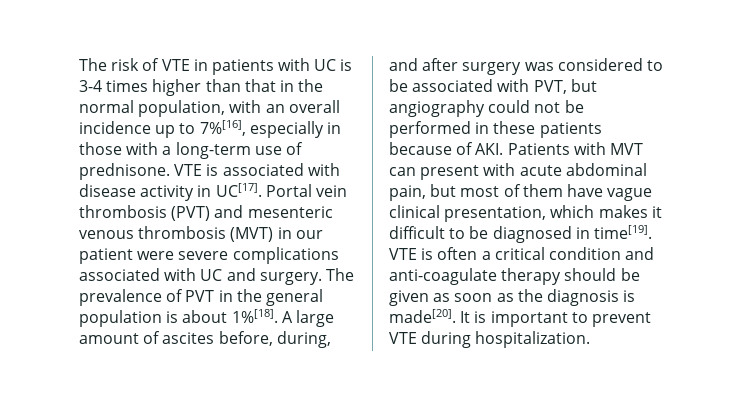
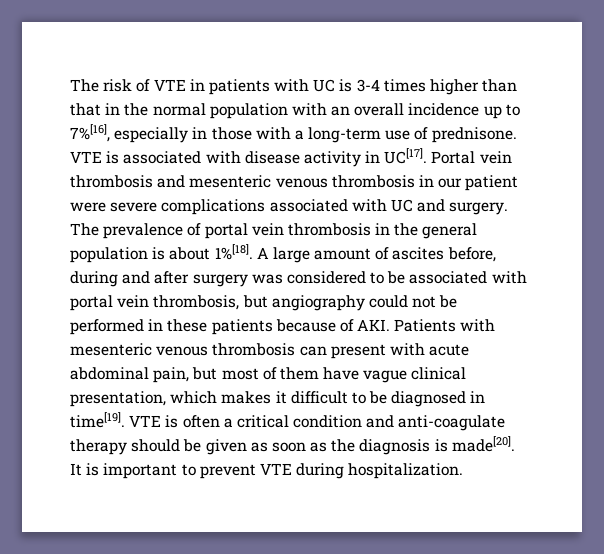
- The risk of VTE in patients with UC is 3-4 times higher than that in the normal population, with an overall incidence up to 7%[16], especially in those with a long-term use of prednisone.
+ The risk of VTE in patients with UC is 3-4 times higher than that in the normal population with an overall incidence up to 7%[16], especially in those with a long-term use of prednisone.
- Portal vein thrombosis (PVT) and mesenteric venous thrombosis (MVT) in our patient were severe complications associated with UC and surgery.
+ Portal vein thrombosis and mesenteric venous thrombosis in our patient were severe complications associated with UC and surgery.
- The prevalence of PVT in the general population is about 1%[18].
+ The prevalence of portal vein thrombosis in the general population is about 1%[18].
- A large amount of ascites before, during, and after surgery was considered to be associated with PVT, but angiography could not be performed in these patients because of AKI. Patients with MVT can present with acute abdominal pain, but most of them have vague clinical presentation, which makes it difficult to be diagnosed in time[19].
+ A large amount of ascites before, during and after surgery was considered to be associated with portal vein thrombosis, but angiography could not be performed in these patients because of AKI. Patients with mesenteric venous thrombosis can present with acute abdominal pain, but most of them have vague clinical presentation, which makes it difficult to be diagnosed in time[19].

